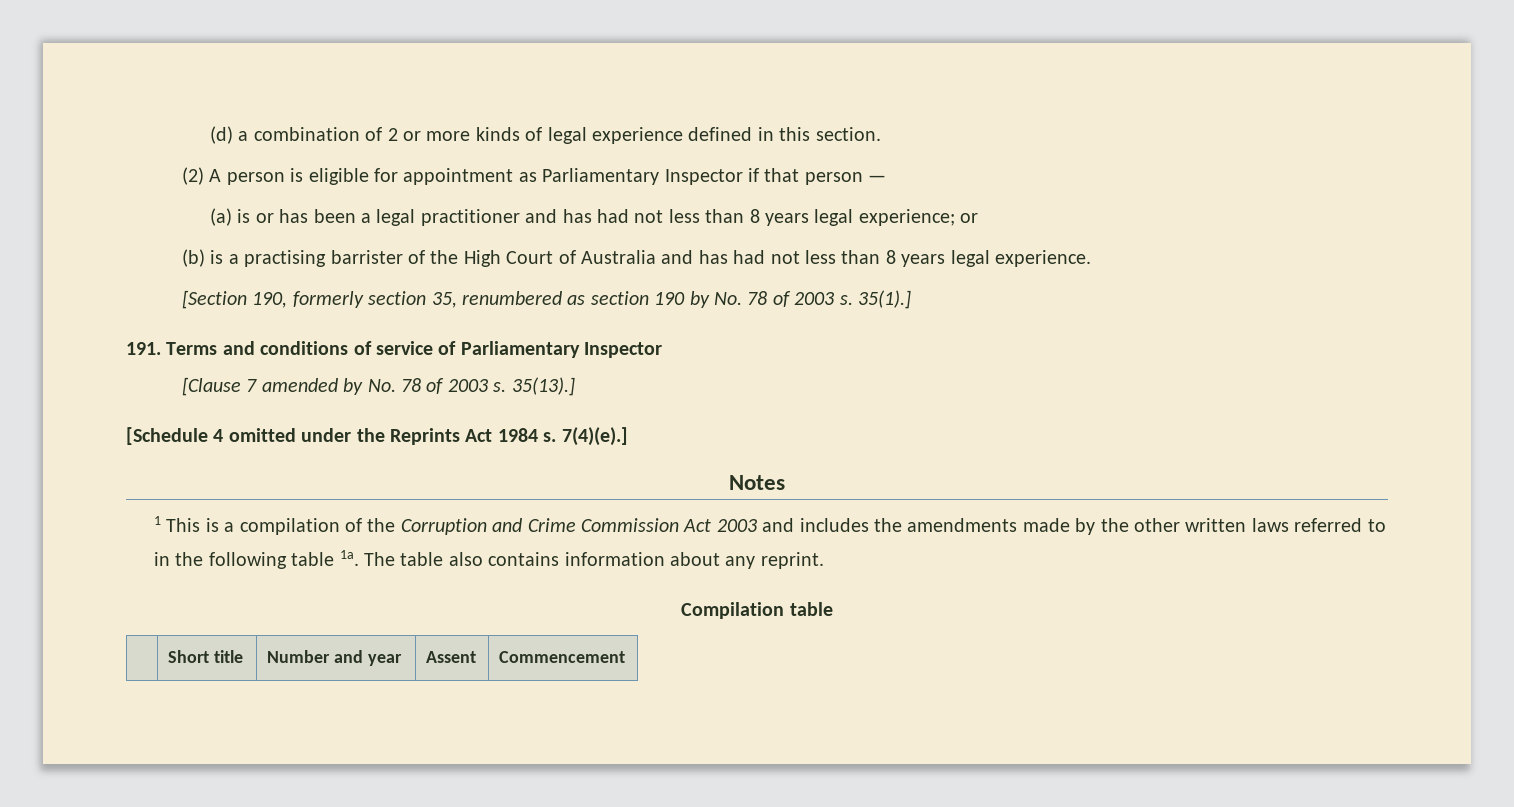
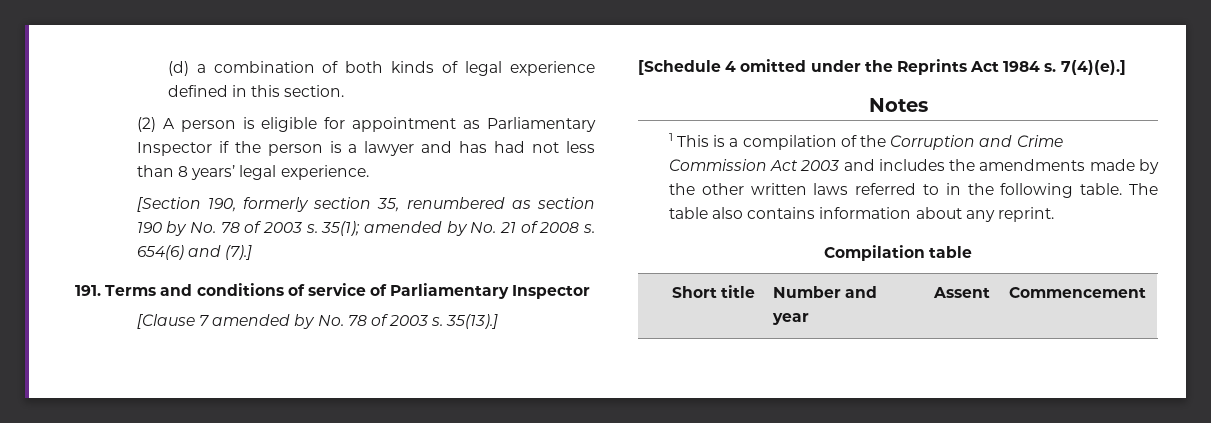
- (d) a combination of 2 or more kinds of legal experience defined in this section.
+ (d) a combination of both kinds of legal experience defined in this section.
- (2) A person is eligible for appointment as Parliamentary Inspector if that person —
- (a) is or has been a legal practitioner and has had not less than 8 years legal experience; or
- (b) is a practising barrister of the High Court of Australia and has had not less than 8 years legal experience.
+ (2) A person is eligible for appointment as Parliamentary Inspector if the person is a lawyer and has had not less than 8 years’ legal experience.
- 35(1).]
+ 35(1); amended by No. 21 of 2008 s. 654(6) and (7).]
- 1 This is a compilation of the Corruption and Crime Commission Act 2003 and includes the amendments made by the other written laws referred to in the following table 1a.
+ 1 This is a compilation of the Corruption and Crime Commission Act 2003 and includes the amendments made by the other written laws referred to in the following table.

